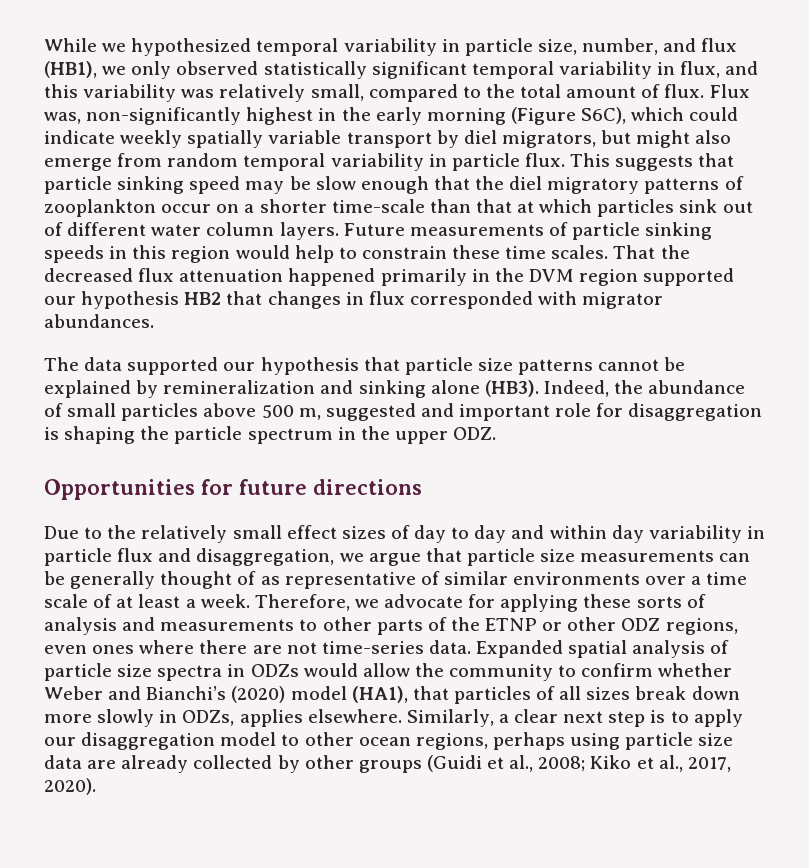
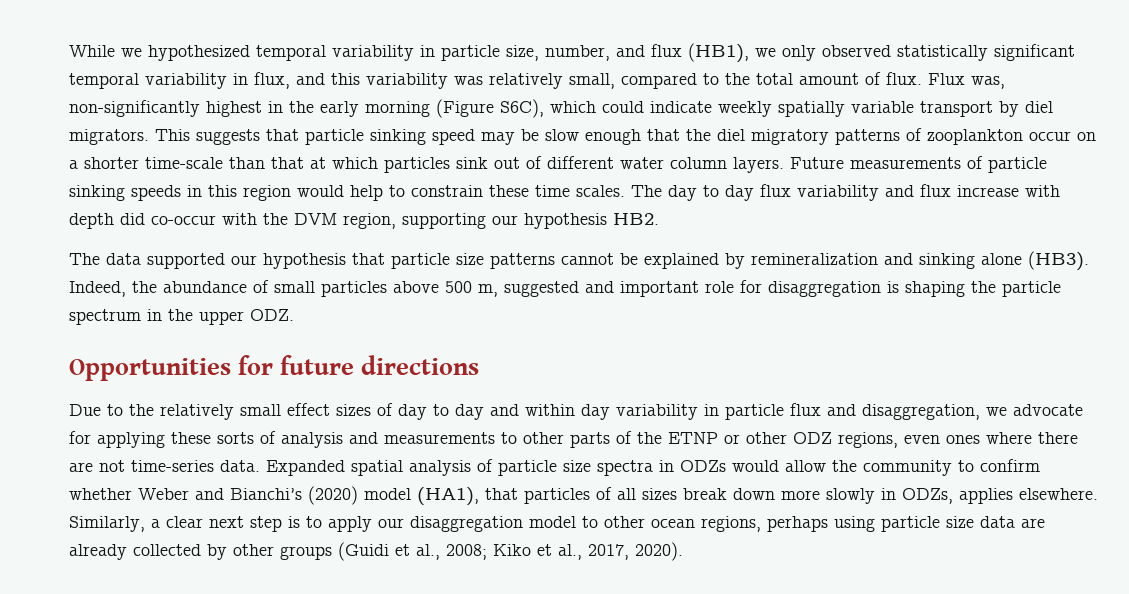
- Flux was, non-significantly highest in the early morning (Figure S6C), which could indicate weekly spatially variable transport by diel migrators, but might also emerge from random temporal variability in particle flux.
+ Flux was, non-significantly highest in the early morning (Figure S6C), which could indicate weekly spatially variable transport by diel migrators.
- That the decreased flux attenuation happened primarily in the DVM region supported our hypothesis HB2 that changes in flux corresponded with migrator abundances.
+ The day to day flux variability and flux increase with depth did co-occur with the DVM region, supporting our hypothesis HB2.
- Due to the relatively small effect sizes of day to day and within day variability in particle flux and disaggregation, we argue that particle size measurements can be generally thought of as representative of similar environments over a time scale of at least a week. Therefore, we advocate for applying these sorts of analysis and measurements to other parts of the ETNP or other ODZ regions, even ones where there are not time-series data.
+ Due to the relatively small effect sizes of day to day and within day variability in particle flux and disaggregation, we advocate for applying these sorts of analysis and measurements to other parts of the ETNP or other ODZ regions, even ones where there are not time-series data.

